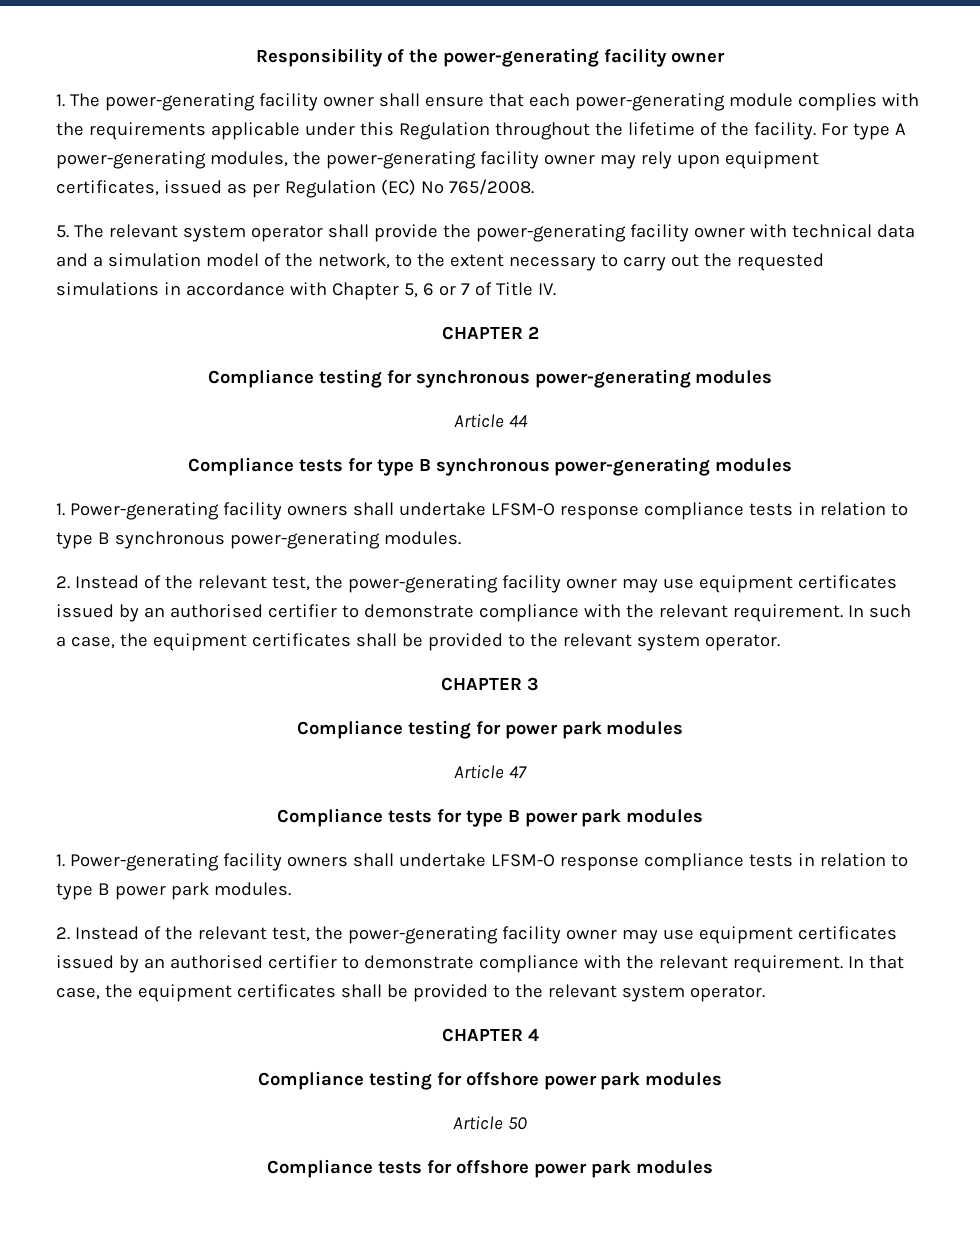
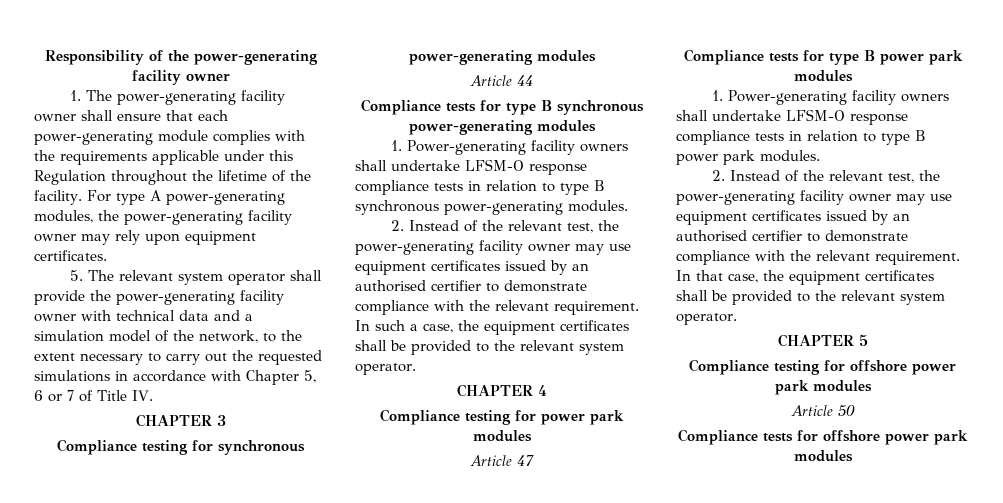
- For type A power-generating modules, the power-generating facility owner may rely upon equipment certificates, issued as per Regulation (EC) No 765/2008.
+ For type A power-generating modules, the power-generating facility owner may rely upon equipment certificates.
- CHAPTER 2
+ CHAPTER 3
- CHAPTER 3
+ CHAPTER 4
- CHAPTER 4
+ CHAPTER 5

